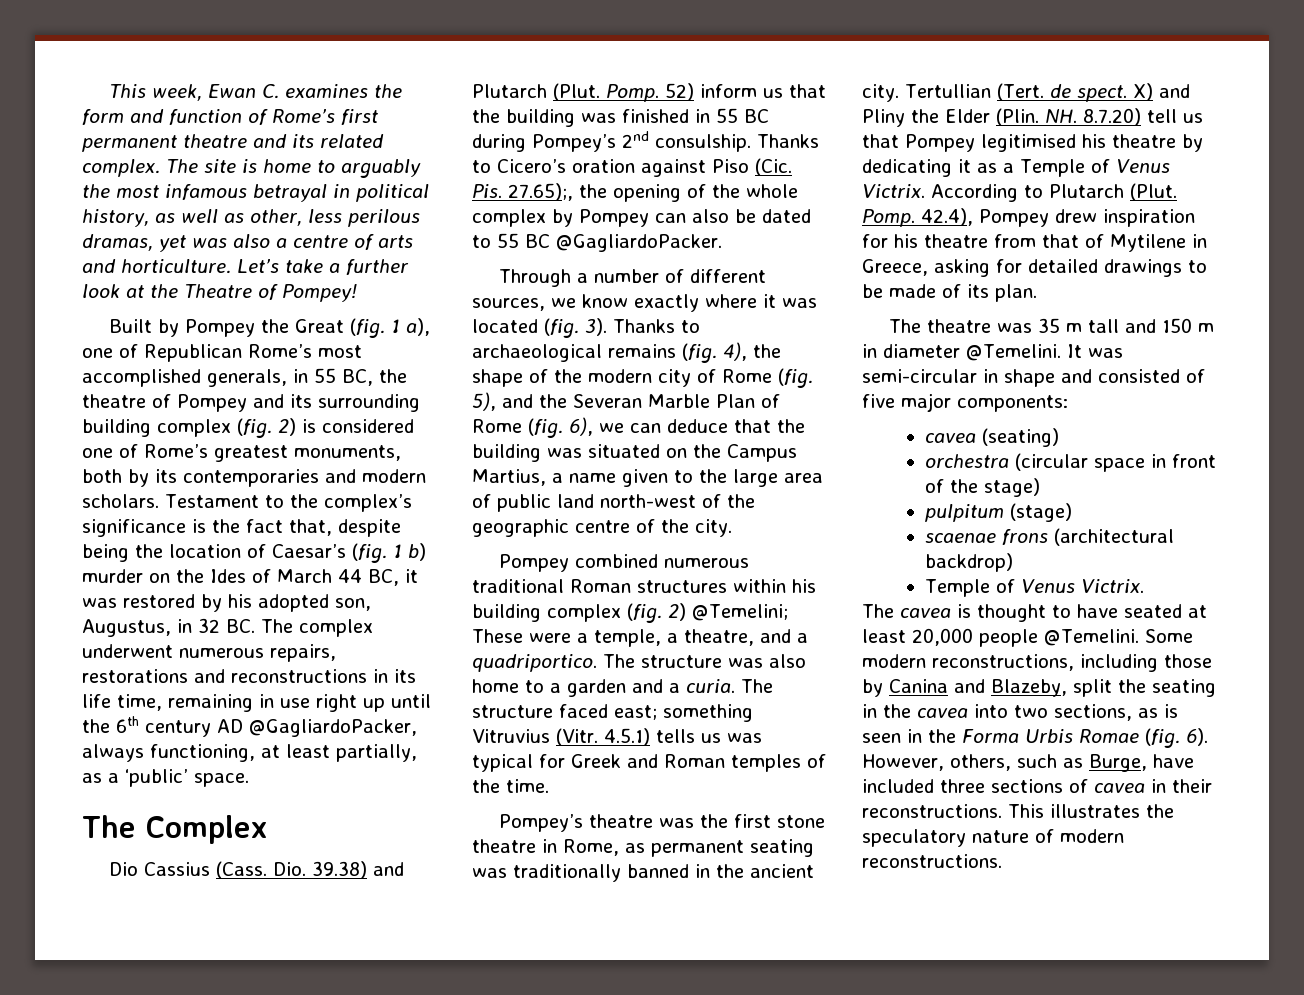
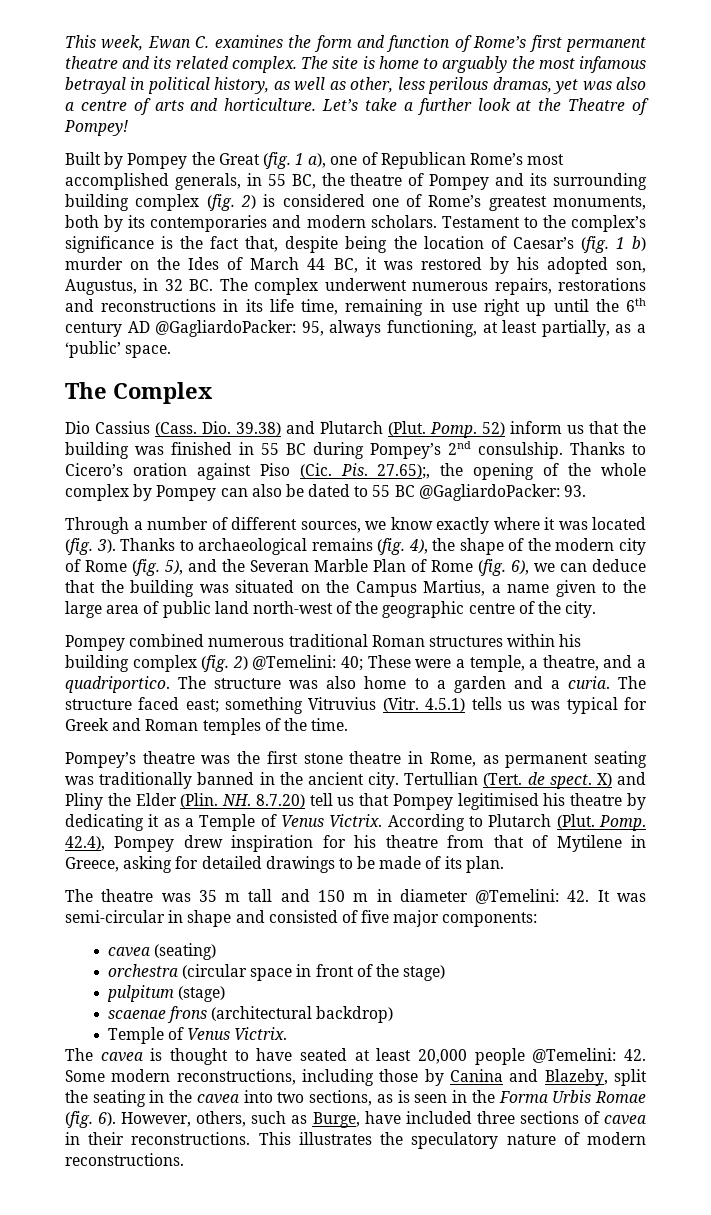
- Testament to the complex’s significance is the fact that, despite being the location of Caesar’s (fig. 1 b) murder on the Ides of March 44 BC, it was restored by his adopted son, Augustus, in 32 BC. The complex underwent numerous repairs, restorations and reconstructions in its life time, remaining in use right up until the 6th century AD @GagliardoPacker, always functioning, at least partially, as a ‘public’ space.
+ Testament to the complex’s significance is the fact that, despite being the location of Caesar’s (fig. 1 b) murder on the Ides of March 44 BC, it was restored by his adopted son, Augustus, in 32 BC. The complex underwent numerous repairs, restorations and reconstructions in its life time, remaining in use right up until the 6th century AD @GagliardoPacker: 95, always functioning, at least partially, as a ‘public’ space.
- Thanks to Cicero’s oration against Piso (Cic. Pis. 27.65);, the opening of the whole complex by Pompey can also be dated to 55 BC @GagliardoPacker.
+ Thanks to Cicero’s oration against Piso (Cic. Pis. 27.65);, the opening of the whole complex by Pompey can also be dated to 55 BC @GagliardoPacker: 93.
- Pompey combined numerous traditional Roman structures within his building complex (fig. 2) @Temelini; These were a temple, a theatre, and a quadriportico.
+ Pompey combined numerous traditional Roman structures within his building complex (fig. 2) @Temelini: 40; These were a temple, a theatre, and a quadriportico.
- The theatre was 35 m tall and 150 m in diameter @Temelini. It was semi-circular in shape and consisted of five major components:
+ The theatre was 35 m tall and 150 m in diameter @Temelini: 42. It was semi-circular in shape and consisted of five major components:
- The cavea is thought to have seated at least 20,000 people @Temelini. Some modern reconstructions, including those by Canina and Blazeby, split the seating in the cavea into two sections, as is seen in the Forma Urbis Romae (fig. 6).
+ The cavea is thought to have seated at least 20,000 people @Temelini: 42. Some modern reconstructions, including those by Canina and Blazeby, split the seating in the cavea into two sections, as is seen in the Forma Urbis Romae (fig. 6).

